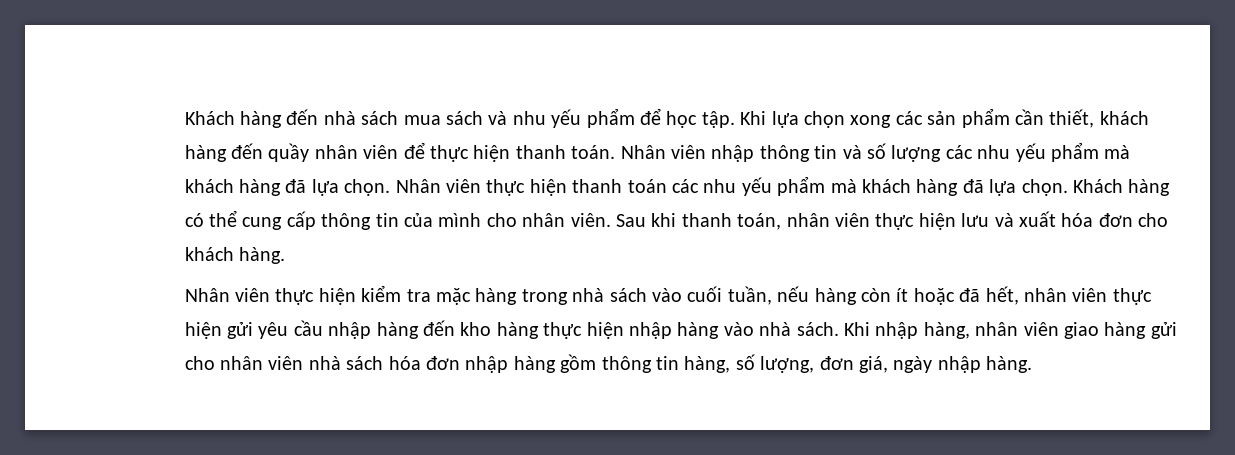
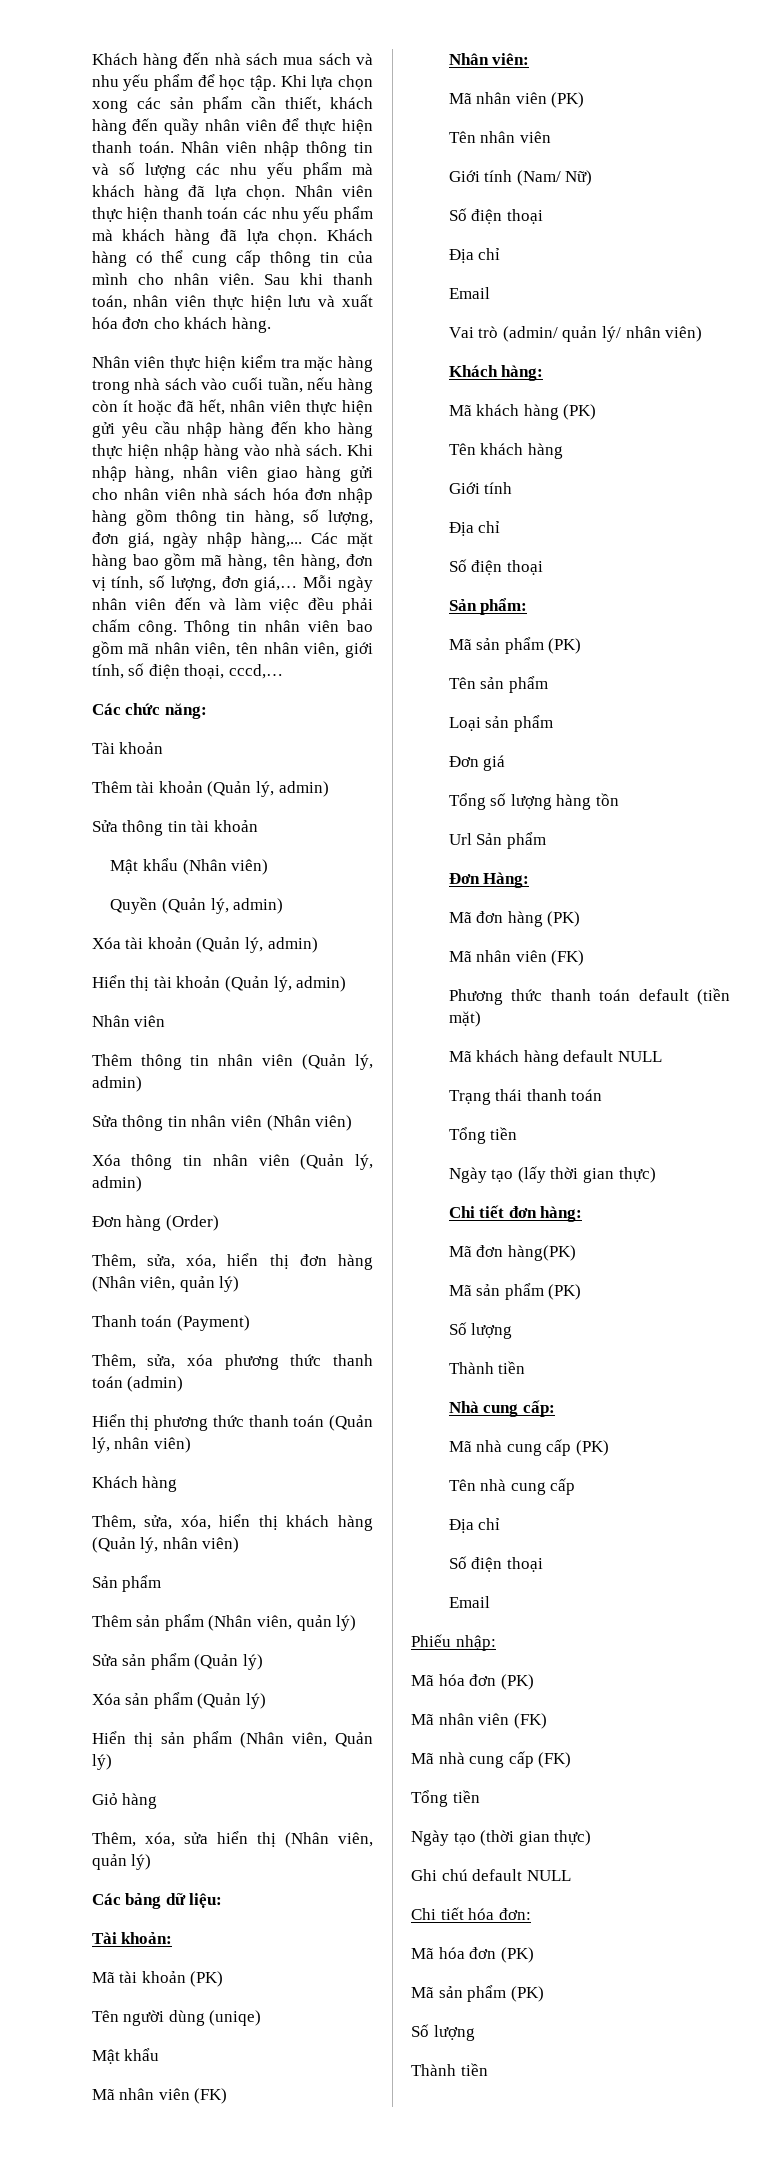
- Khi nhập hàng, nhân viên giao hàng gửi cho nhân viên nhà sách hóa đơn nhập hàng gồm thông tin hàng, số lượng, đơn giá, ngày nhập hàng.
+ Khi nhập hàng, nhân viên giao hàng gửi cho nhân viên nhà sách hóa đơn nhập hàng gồm thông tin hàng, số lượng, đơn giá, ngày nhập hàng,... Các mặt hàng bao gồm mã hàng, tên hàng, đơn vị tính, số lượng, đơn giá,… Mỗi ngày nhân viên đến và làm việc đều phải chấm công. Thông tin nhân viên bao gồm mã nhân viên, tên nhân viên, giới tính, số điện thoại, cccd,…
+ Các chức năng:
+ Tài khoản
+ Thêm tài khoản (Quản lý, admin)
+ Sửa thông tin tài khoản
+ Mật khẩu (Nhân viên)
+ Quyền (Quản lý, admin)
+ Xóa tài khoản (Quản lý, admin)
+ Hiển thị tài khoản (Quản lý, admin)
+ Nhân viên
+ Thêm thông tin nhân viên (Quản lý, admin)
+ Sửa thông tin nhân viên (Nhân viên)
+ Xóa thông tin nhân viên (Quản lý, admin)
+ Đơn hàng (Order)
+ Thêm, sửa, xóa, hiển thị đơn hàng (Nhân viên, quản lý)
+ Thanh toán (Payment)
+ Thêm, sửa, xóa phương thức thanh toán (admin)
+ Hiển thị phương thức thanh toán (Quản lý, nhân viên)
+ Khách hàng
+ Thêm, sửa, xóa, hiển thị khách hàng (Quản lý, nhân viên)
+ Sản phẩm
+ Thêm sản phẩm (Nhân viên, quản lý)
+ Sửa sản phẩm (Quản lý)
+ Xóa sản phẩm (Quản lý)
+ Hiển thị sản phẩm (Nhân viên, Quản lý)
+ Giỏ hàng
+ Thêm, xóa, sửa hiển thị (Nhân viên, quản lý)
+ Các bảng dữ liệu:
+ Tài khoản:
+ Mã tài khoản (PK)
+ Tên người dùng (uniqe)
+ Mật khẩu
+ Mã nhân viên (FK)
+ Nhân viên:
+ Mã nhân viên (PK)
+ Tên nhân viên
+ Giới tính (Nam/ Nữ)
+ Số điện thoại
+ Địa chỉ
+ Email
+ Vai trò (admin/ quản lý/ nhân viên)
+ Khách hàng:
+ Mã khách hàng (PK)
+ Tên khách hàng
+ Giới tính
+ Địa chỉ
+ Số điện thoại
+ Sản phẩm:
+ Mã sản phẩm (PK)
+ Tên sản phẩm
+ Loại sản phẩm
+ Đơn giá
+ Tổng số lượng hàng tồn
+ Url Sản phẩm
+ Đơn Hàng:
+ Mã đơn hàng (PK)
+ Mã nhân viên (FK)
+ Phương thức thanh toán default (tiền mặt)
+ Mã khách hàng default NULL
+ Trạng thái thanh toán
+ Tổng tiền
+ Ngày tạo (lấy thời gian thực)
+ Chi tiết đơn hàng:
+ Mã đơn hàng(PK)
+ Mã sản phẩm (PK)
+ Số lượng
+ Thành tiền
+ Nhà cung cấp:
+ Mã nhà cung cấp (PK)
+ Tên nhà cung cấp
+ Địa chỉ
+ Số điện thoại
+ Email
+ Phiếu nhập:
+ Mã hóa đơn (PK)
+ Mã nhân viên (FK)
+ Mã nhà cung cấp (FK)
+ Tổng tiền
+ Ngày tạo (thời gian thực)
+ Ghi chú default NULL
+ Chi tiết hóa đơn:
+ Mã hóa đơn (PK)
+ Mã sản phẩm (PK)
+ Số lượng
+ Thành tiền

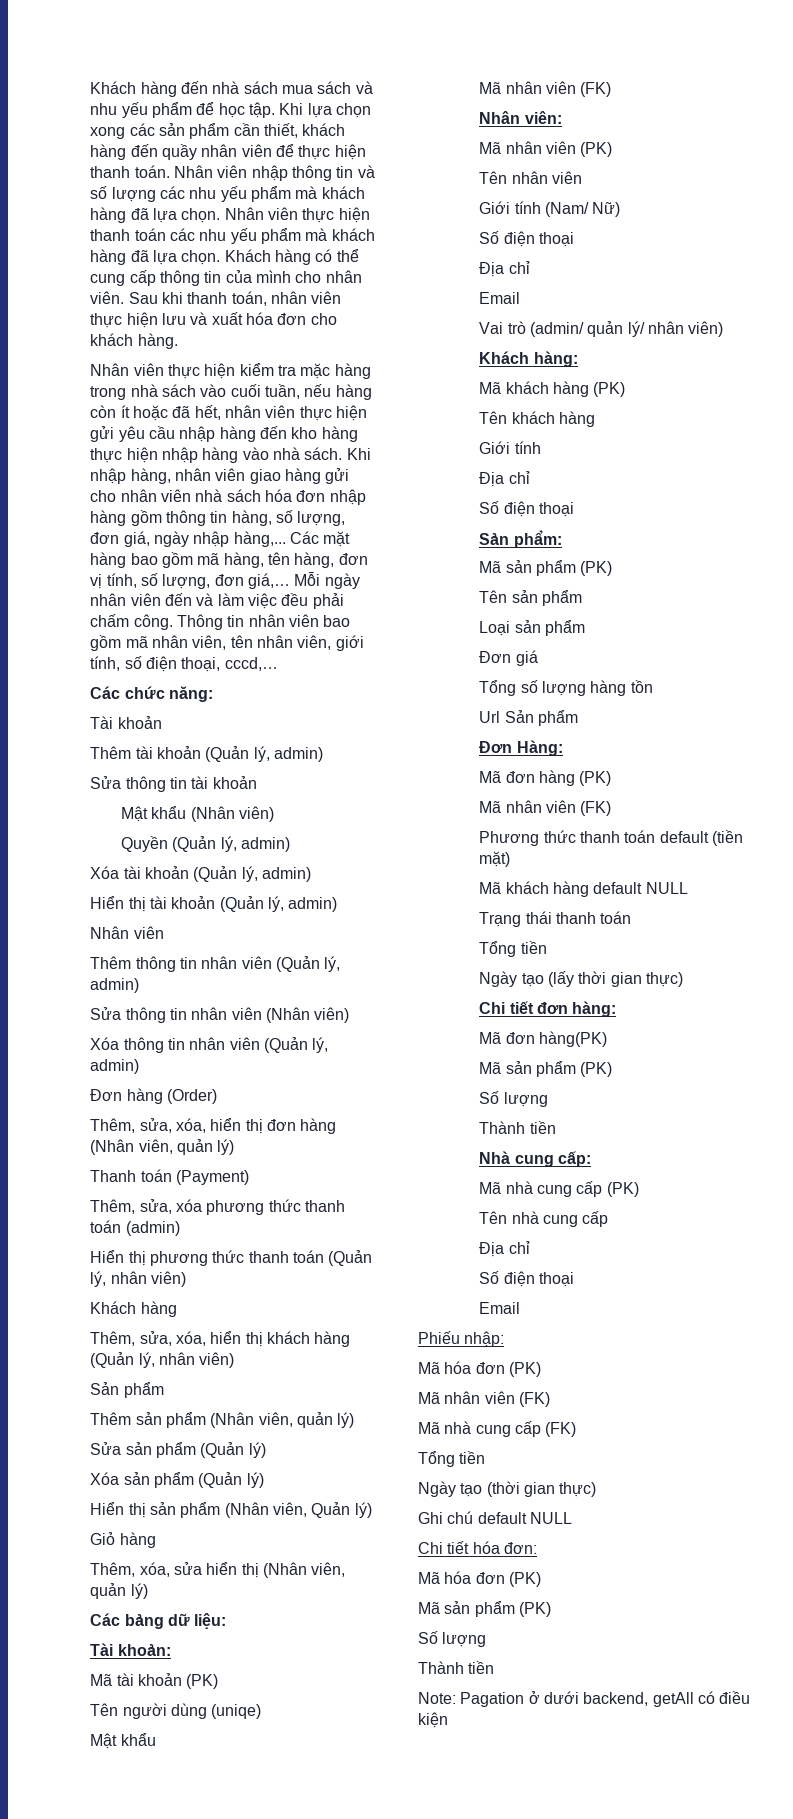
+ Note: Pagation ở dưới backend, getAll có điều kiện

